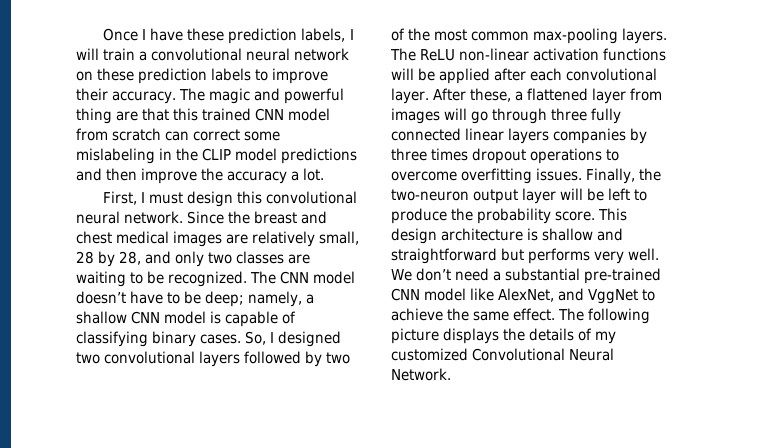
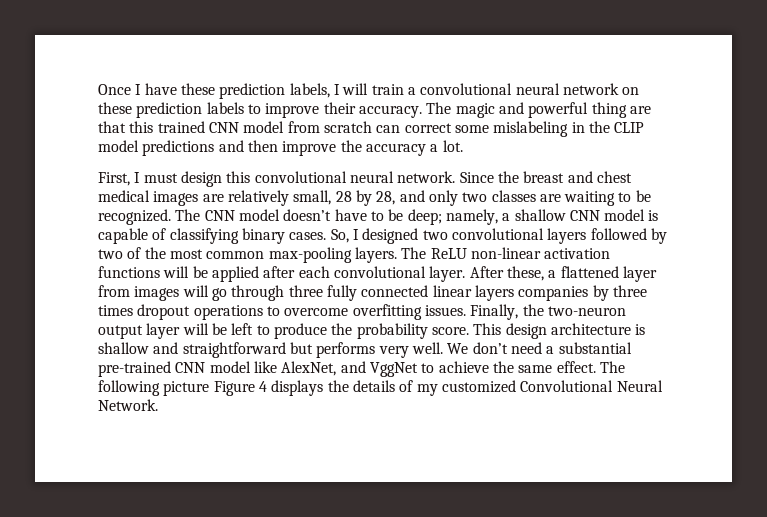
- The following picture displays the details of my customized Convolutional Neural Network.
+ The following picture Figure 4 displays the details of my customized Convolutional Neural Network.

